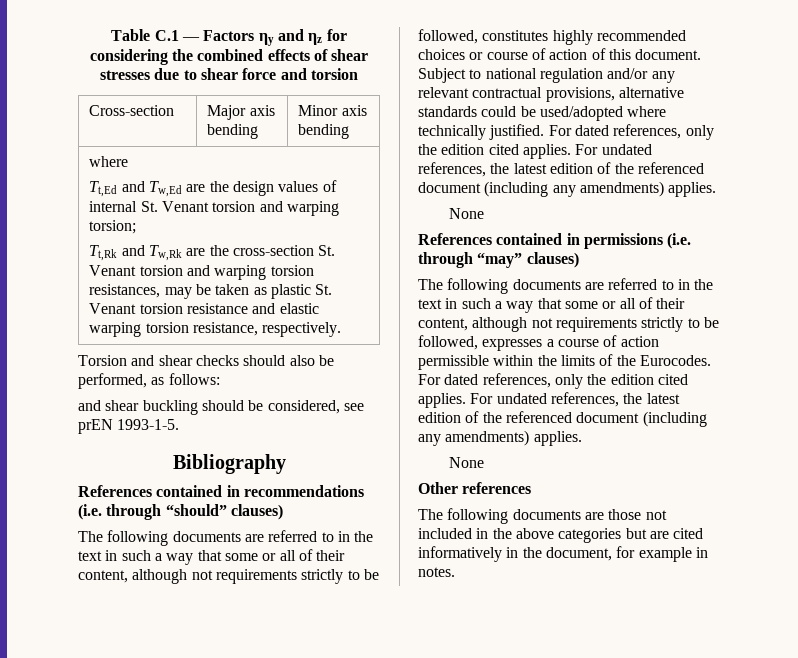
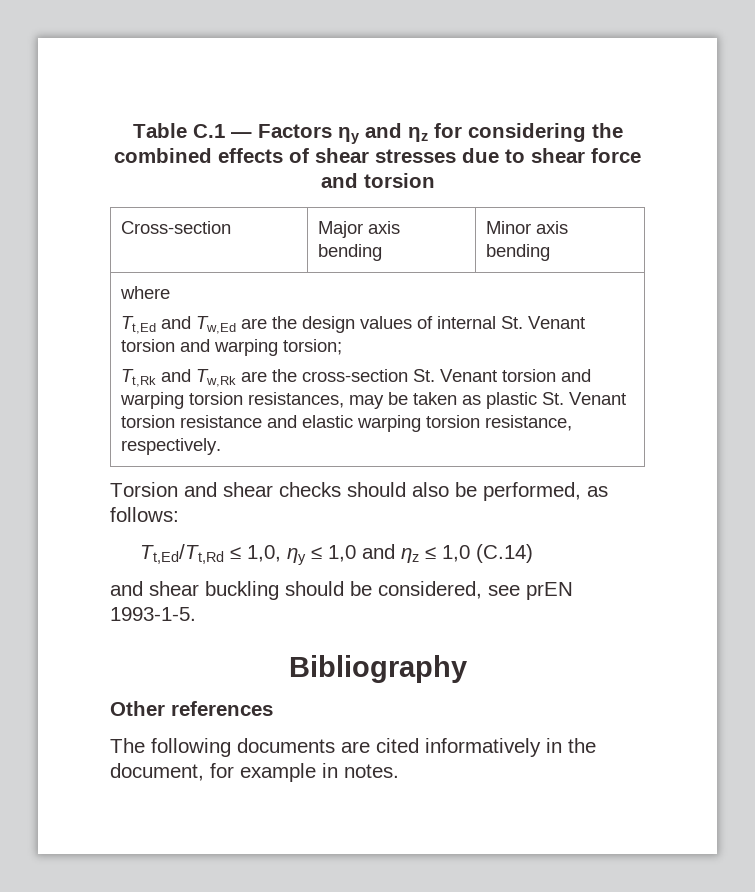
+ Tt,Ed/Tt,Rd ≤ 1,0, ηy ≤ 1,0 and ηz ≤ 1,0 (C.14)
- References contained in recommendations (i.e. through “should” clauses)
- The following documents are referred to in the text in such a way that some or all of their content, although not requirements strictly to be followed, constitutes highly recommended choices or course of action of this document. Subject to national regulation and/or any relevant contractual provisions, alternative standards could be used/adopted where technically justified. For dated references, only the edition cited applies. For undated references, the latest edition of the referenced document (including any amendments) applies.
- None
- References contained in permissions (i.e. through “may” clauses)
- The following documents are referred to in the text in such a way that some or all of their content, although not requirements strictly to be followed, expresses a course of action permissible within the limits of the Eurocodes. For dated references, only the edition cited applies. For undated references, the latest edition of the referenced document (including any amendments) applies.
- None
- The following documents are those not included in the above categories but are cited informatively in the document, for example in notes.
+ The following documents are cited informatively in the document, for example in notes.

